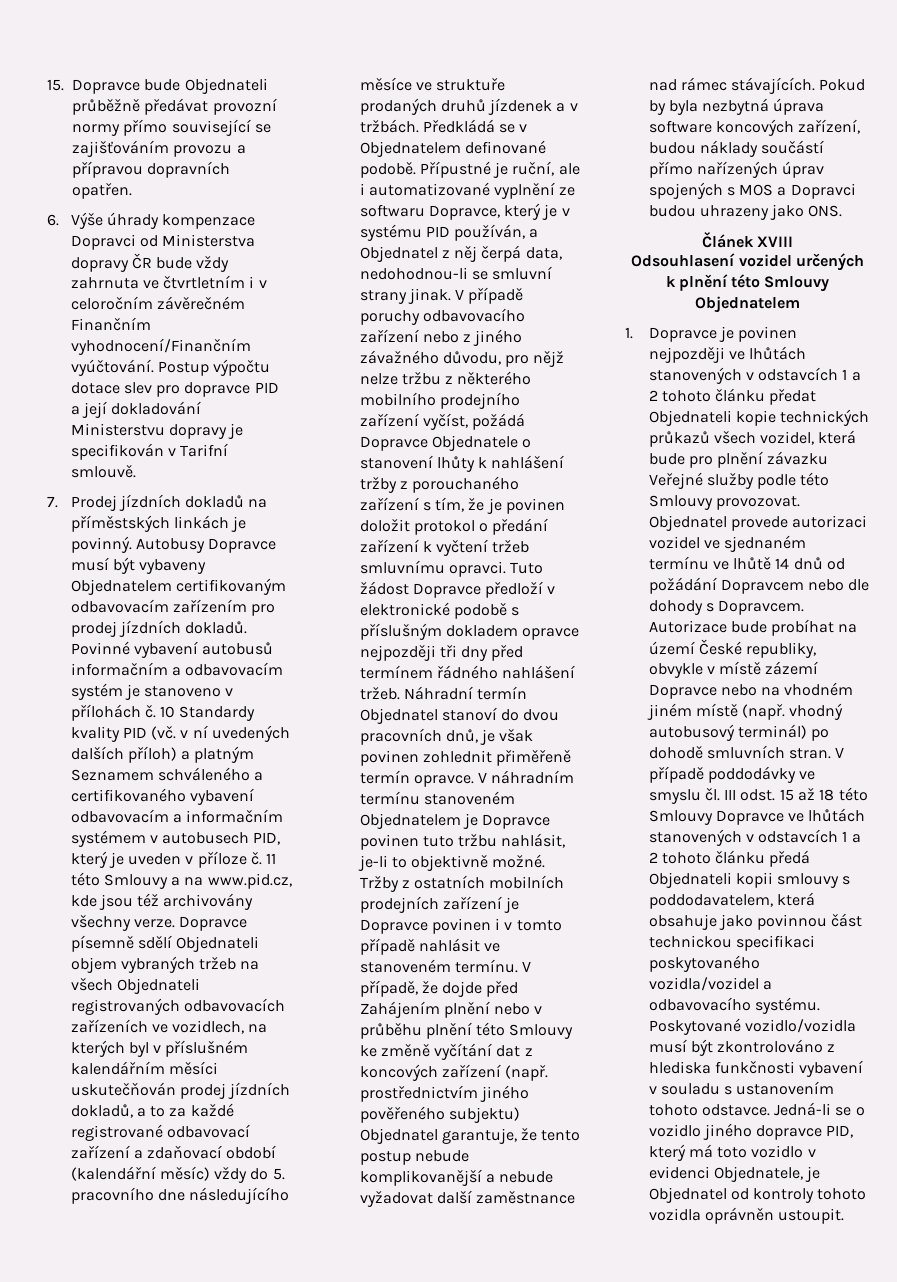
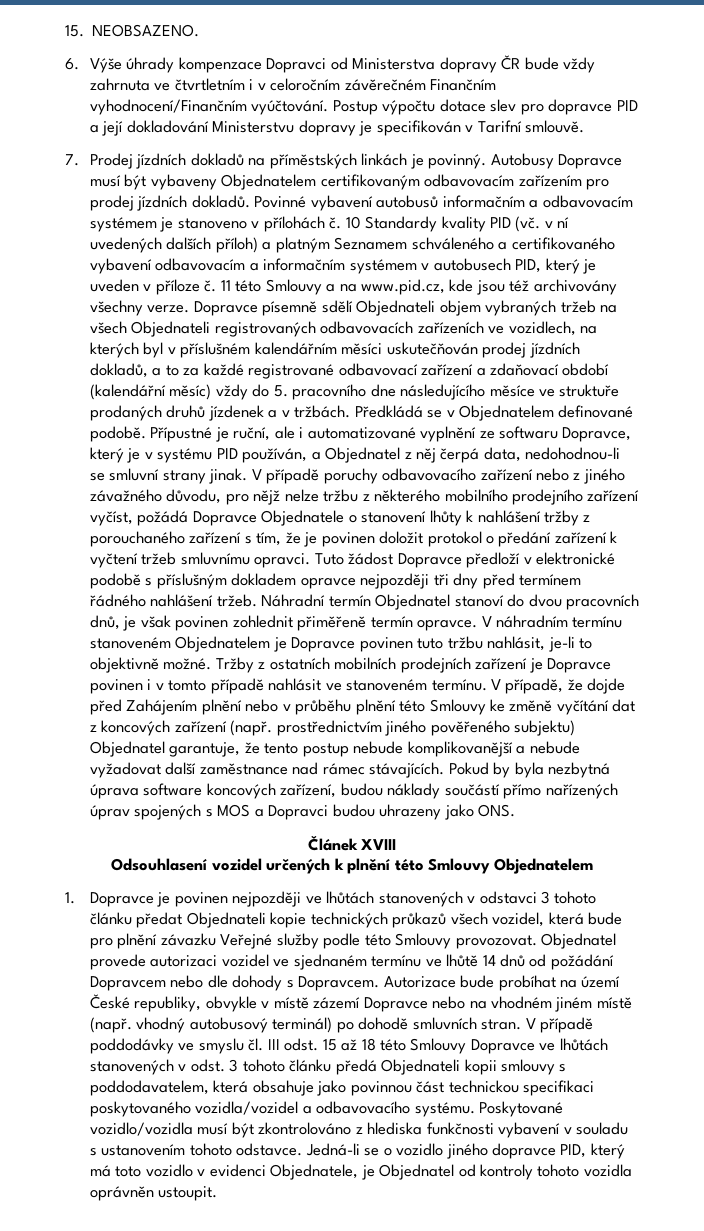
- 15. Dopravce bude Objednateli průběžně předávat provozní normy přímo související se zajišťováním provozu a přípravou dopravních opatřen.
+ 15. NEOBSAZENO.
- Povinné vybavení autobusů informačním a odbavovacím systém je stanoveno v přílohách č.
+ Povinné vybavení autobusů informačním a odbavovacím systémem je stanoveno v přílohách č.
- 1. Dopravce je povinen nejpozději ve lhůtách stanovených v odstavcích 1 a 2 tohoto článku předat Objednateli kopie technických průkazů všech vozidel, která bude pro plnění závazku Veřejné služby podle této Smlouvy provozovat.
+ 1. Dopravce je povinen nejpozději ve lhůtách stanovených v odstavci 3 tohoto článku předat Objednateli kopie technických průkazů všech vozidel, která bude pro plnění závazku Veřejné služby podle této Smlouvy provozovat.
- V případě poddodávky ve smyslu čl. III odst. 15 až 18 této Smlouvy Dopravce ve lhůtách stanovených v odstavcích 1 a 2 tohoto článku předá Objednateli kopii smlouvy s poddodavatelem, která obsahuje jako povinnou část technickou specifikaci poskytovaného vozidla/vozidel a odbavovacího systému.
+ V případě poddodávky ve smyslu čl. III odst. 15 až 18 této Smlouvy Dopravce ve lhůtách stanovených v odst. 3 tohoto článku předá Objednateli kopii smlouvy s poddodavatelem, která obsahuje jako povinnou část technickou specifikaci poskytovaného vozidla/vozidel a odbavovacího systému.

